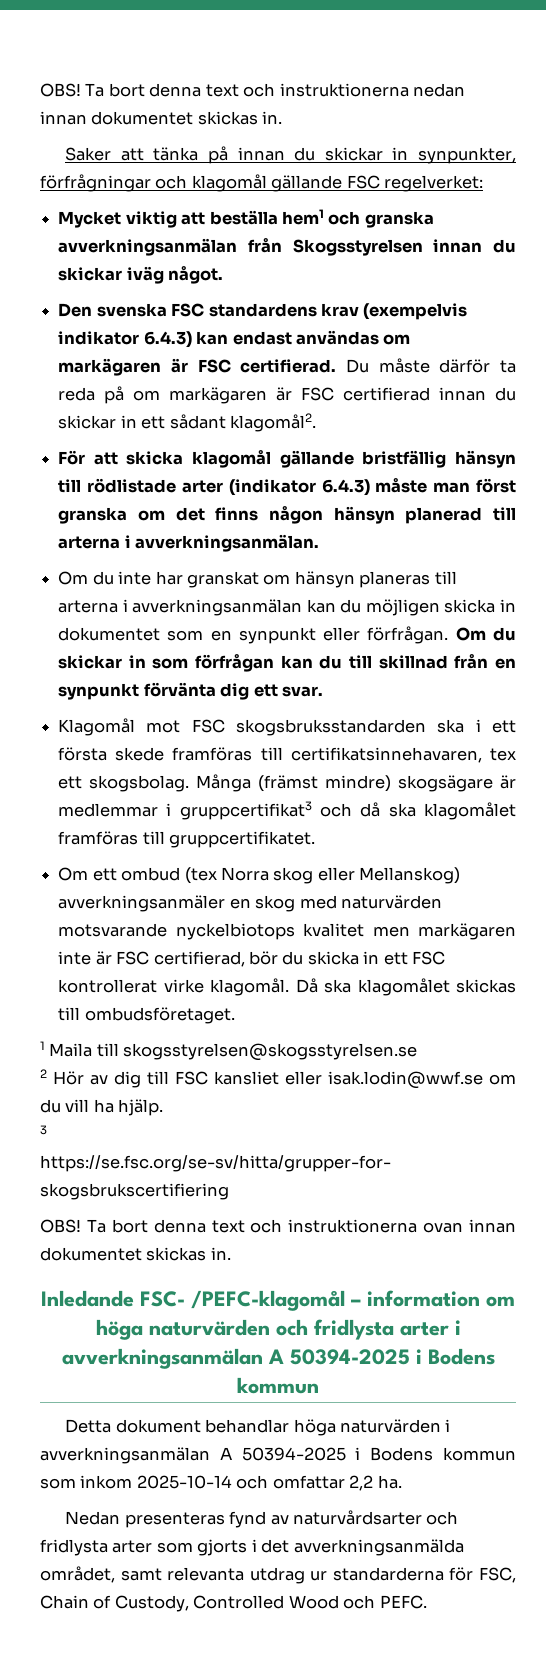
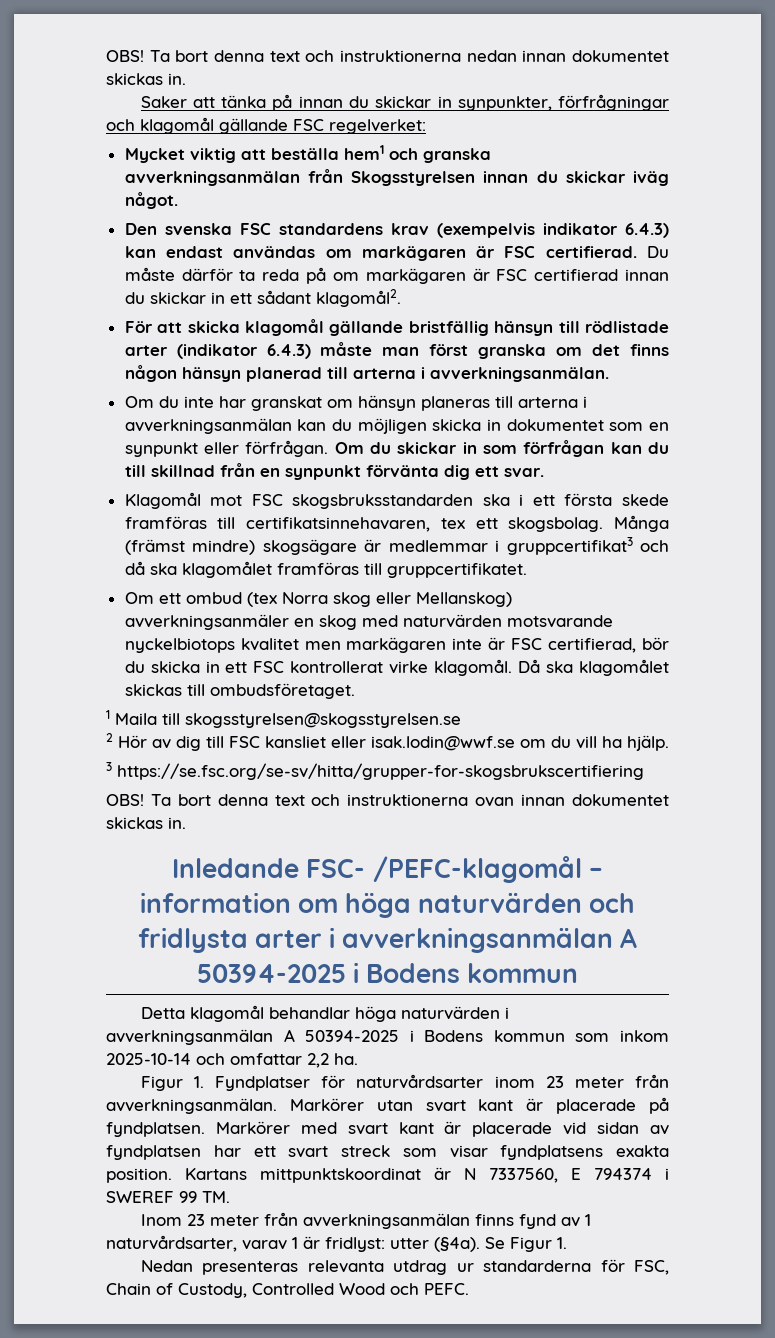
- Detta dokument behandlar höga naturvärden i avverkningsanmälan A 50394-2025 i Bodens kommun som inkom 2025-10-14 och omfattar 2,2 ha.
+ Detta klagomål behandlar höga naturvärden i avverkningsanmälan A 50394-2025 i Bodens kommun som inkom 2025-10-14 och omfattar 2,2 ha.
- Nedan presenteras fynd av naturvårdsarter och fridlysta arter som gjorts i det avverkningsanmälda området, samt relevanta utdrag ur standarderna för FSC, Chain of Custody, Controlled Wood och PEFC.
+ Figur 1. Fyndplatser för naturvårdsarter inom 23 meter från avverkningsanmälan. Markörer utan svart kant är placerade på fyndplatsen. Markörer med svart kant är placerade vid sidan av fyndplatsen har ett svart streck som visar fyndplatsens exakta position. Kartans mittpunktskoordinat är N 7337560, E 794374 i SWEREF 99 TM.
+ Inom 23 meter från avverkningsanmälan finns fynd av 1 naturvårdsarter, varav 1 är fridlyst: utter (§4a). Se Figur 1.
+ Nedan presenteras relevanta utdrag ur standarderna för FSC, Chain of Custody, Controlled Wood och PEFC.

